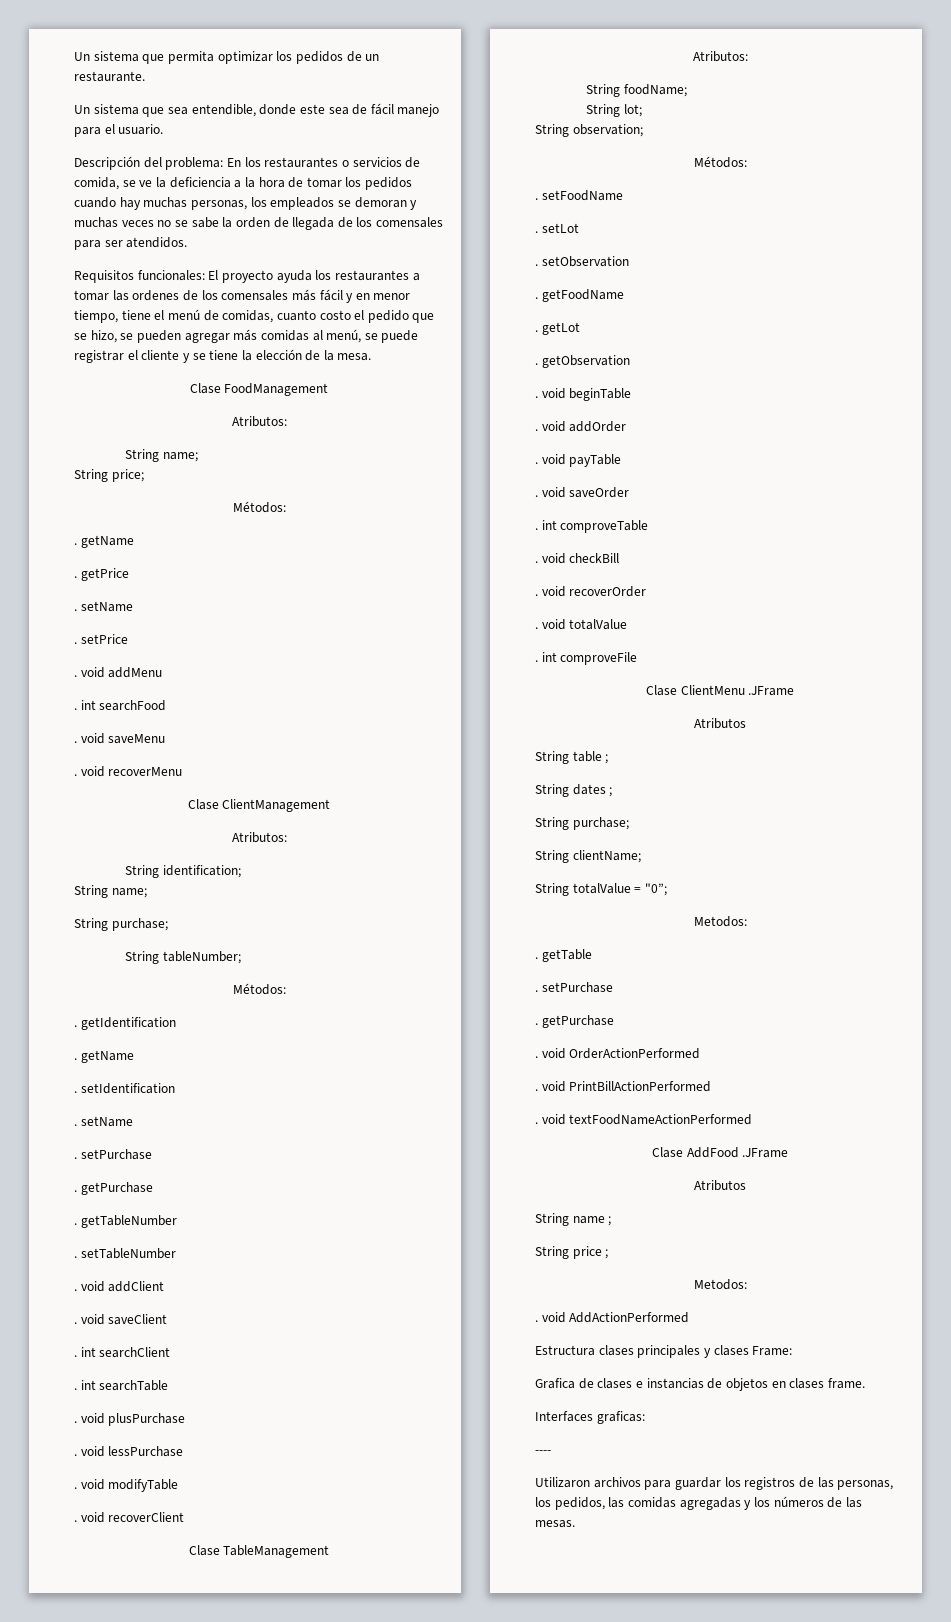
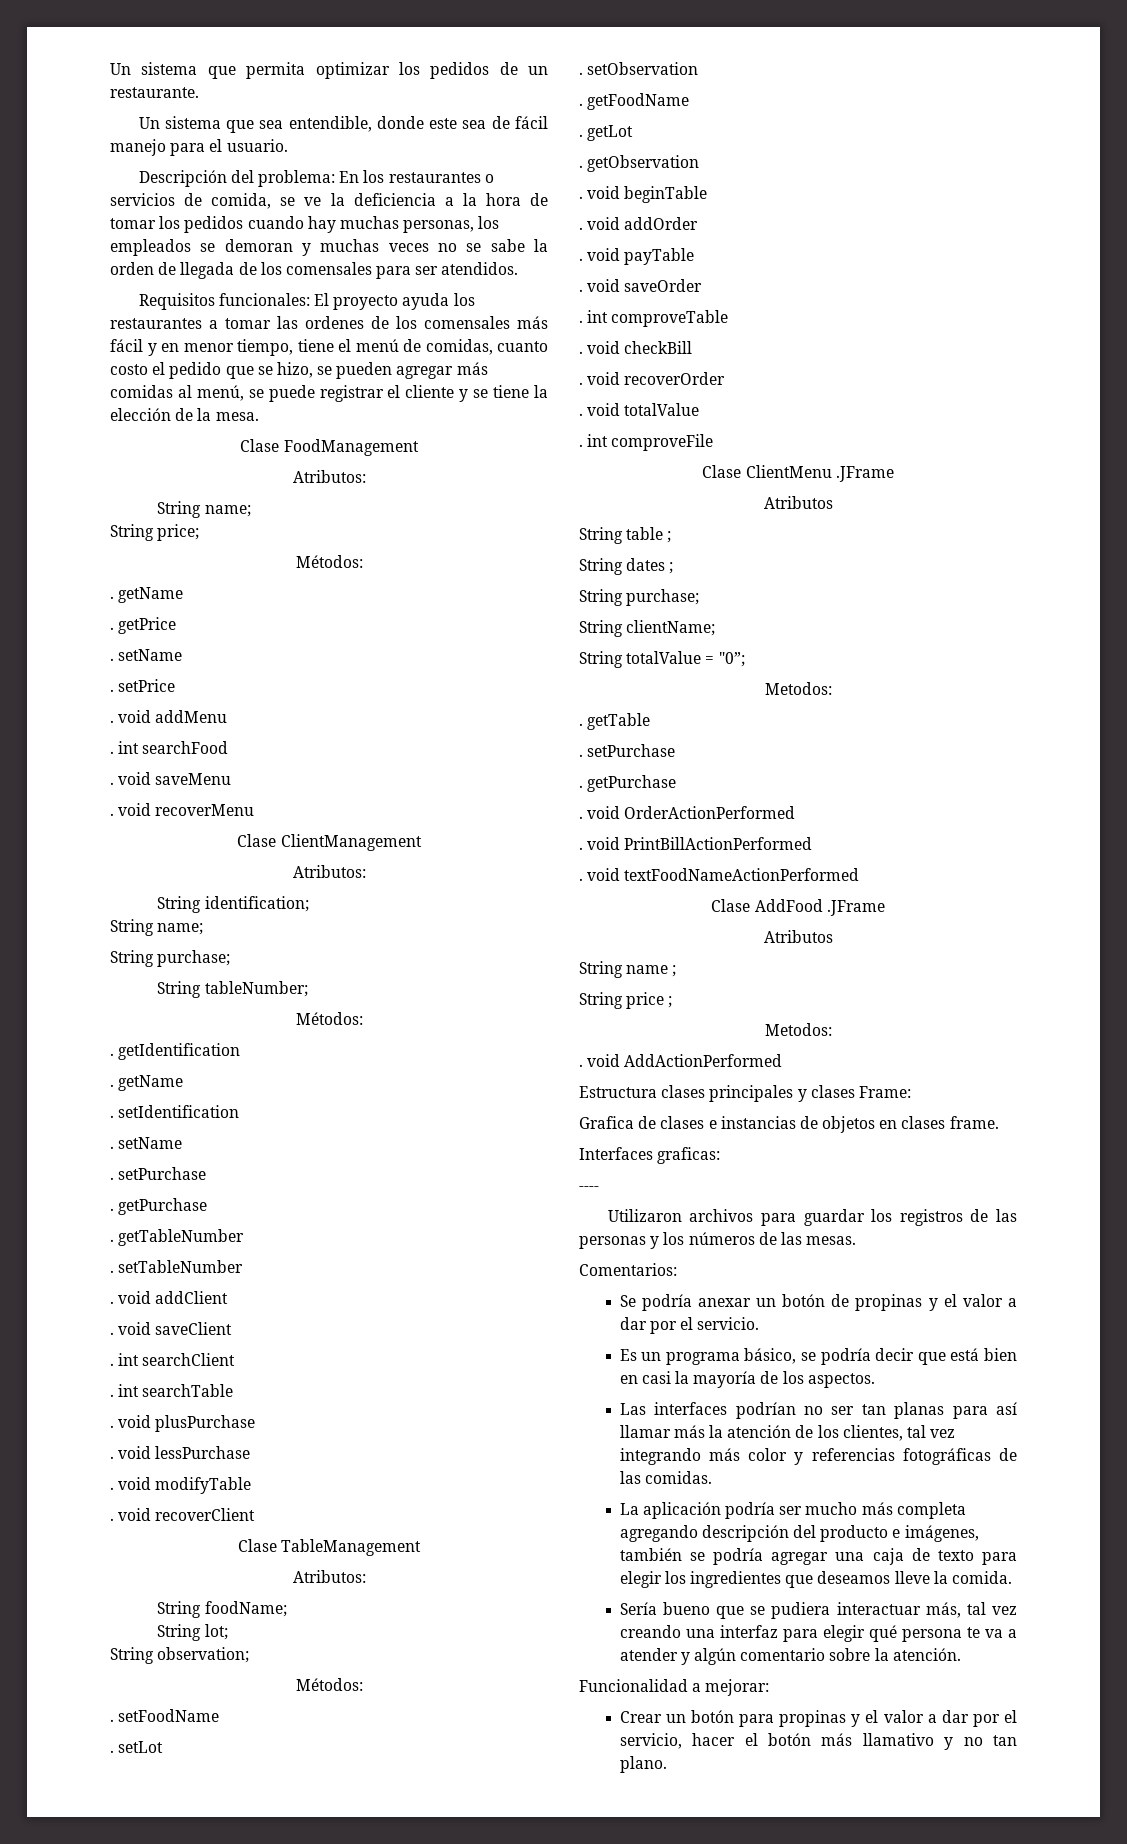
- Utilizaron archivos para guardar los registros de las personas, los pedidos, las comidas agregadas y los números de las mesas.
+ Utilizaron archivos para guardar los registros de las personas y los números de las mesas.
+ Comentarios:
+ Se podría anexar un botón de propinas y el valor a dar por el servicio.
+ Es un programa básico, se podría decir que está bien en casi la mayoría de los aspectos.
+ Las interfaces podrían no ser tan planas para así llamar más la atención de los clientes, tal vez integrando más color y referencias fotográficas de las comidas.
+ La aplicación podría ser mucho más completa agregando descripción del producto e imágenes, también se podría agregar una caja de texto para elegir los ingredientes que deseamos lleve la comida.
+ Sería bueno que se pudiera interactuar más, tal vez creando una interfaz para elegir qué persona te va a atender y algún comentario sobre la atención.
+ Funcionalidad a mejorar:
+ Crear un botón para propinas y el valor a dar por el servicio, hacer el botón más llamativo y no tan plano.

